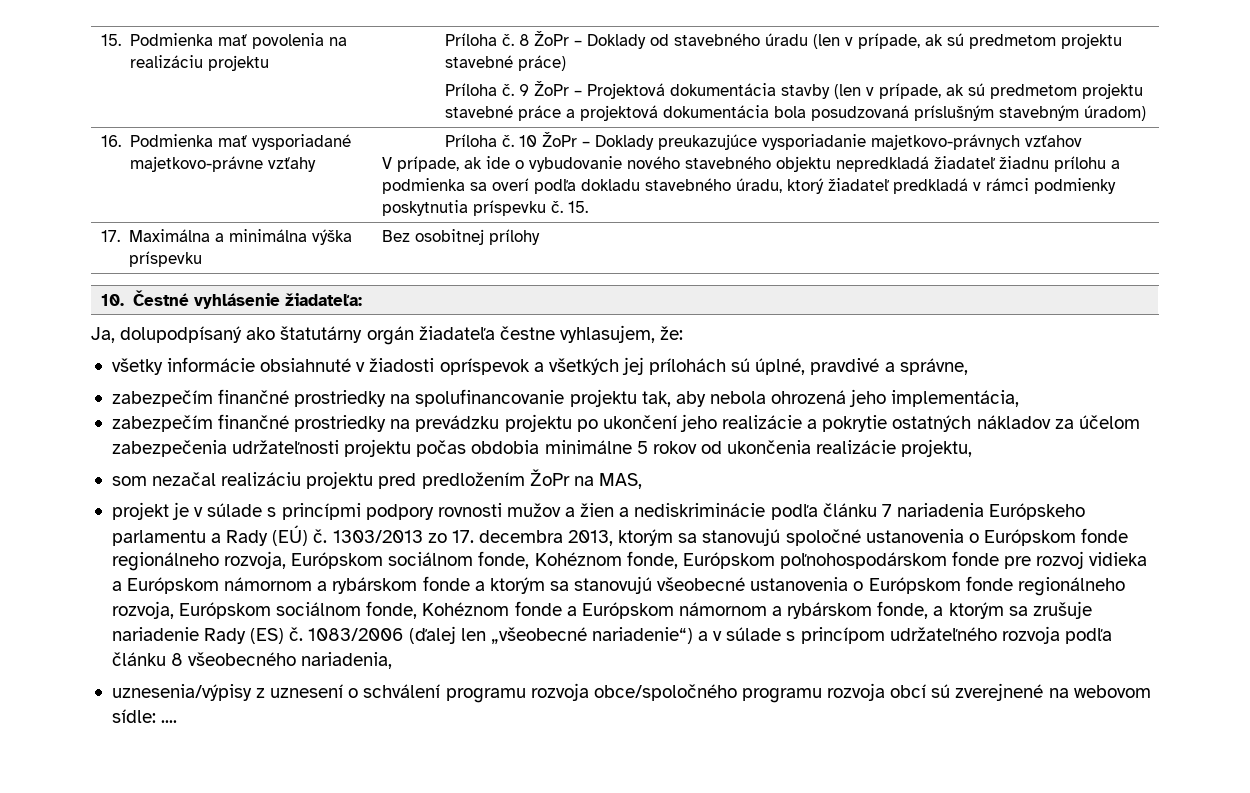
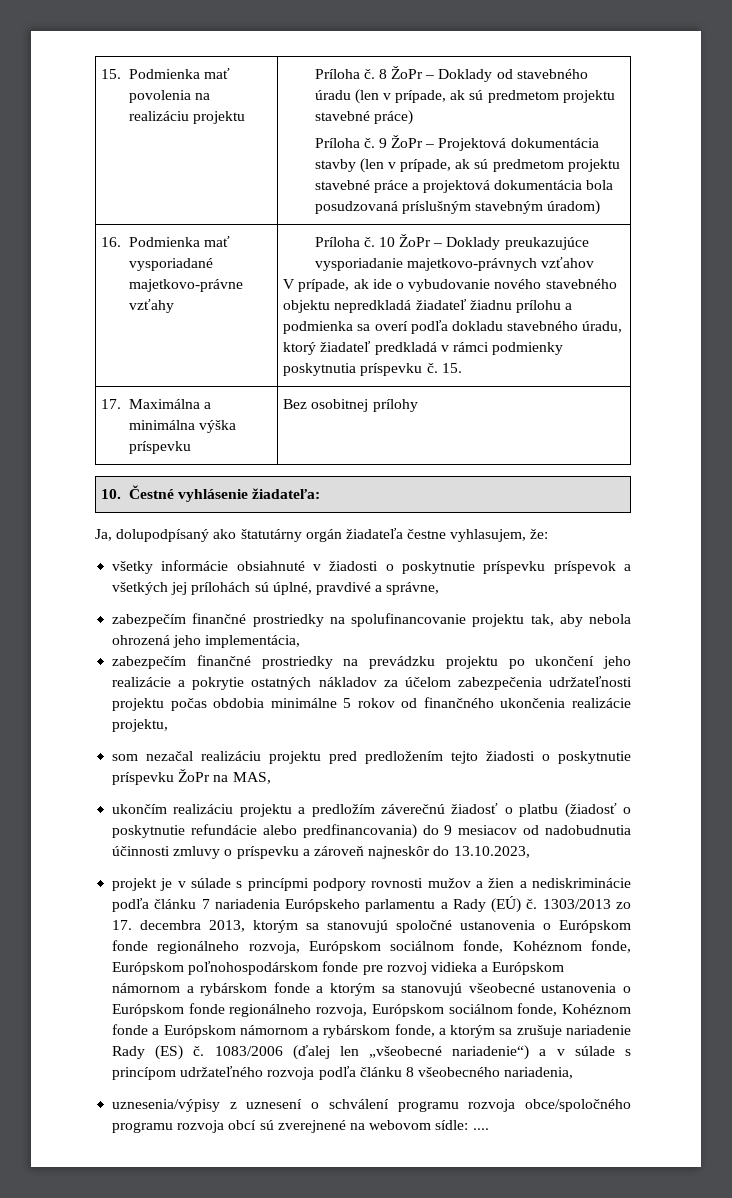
- všetky informácie obsiahnuté v žiadosti opríspevok a všetkých jej prílohách sú úplné, pravdivé a správne,
+ všetky informácie obsiahnuté v žiadosti o poskytnutie príspevku príspevok a všetkých jej prílohách sú úplné, pravdivé a správne,
- zabezpečím finančné prostriedky na prevádzku projektu po ukončení jeho realizácie a pokrytie ostatných nákladov za účelom zabezpečenia udržateľnosti projektu počas obdobia minimálne 5 rokov od ukončenia realizácie projektu,
+ zabezpečím finančné prostriedky na prevádzku projektu po ukončení jeho realizácie a pokrytie ostatných nákladov za účelom zabezpečenia udržateľnosti projektu počas obdobia minimálne 5 rokov od finančného ukončenia realizácie projektu,
- som nezačal realizáciu projektu pred predložením ŽoPr na MAS,
+ som nezačal realizáciu projektu pred predložením tejto žiadosti o poskytnutie príspevku ŽoPr na MAS,
+ ukončím realizáciu projektu a predložím záverečnú žiadosť o platbu (žiadosť o poskytnutie refundácie alebo predfinancovania) do 9 mesiacov od nadobudnutia účinnosti zmluvy o príspevku a zároveň najneskôr do 13.10.2023,

